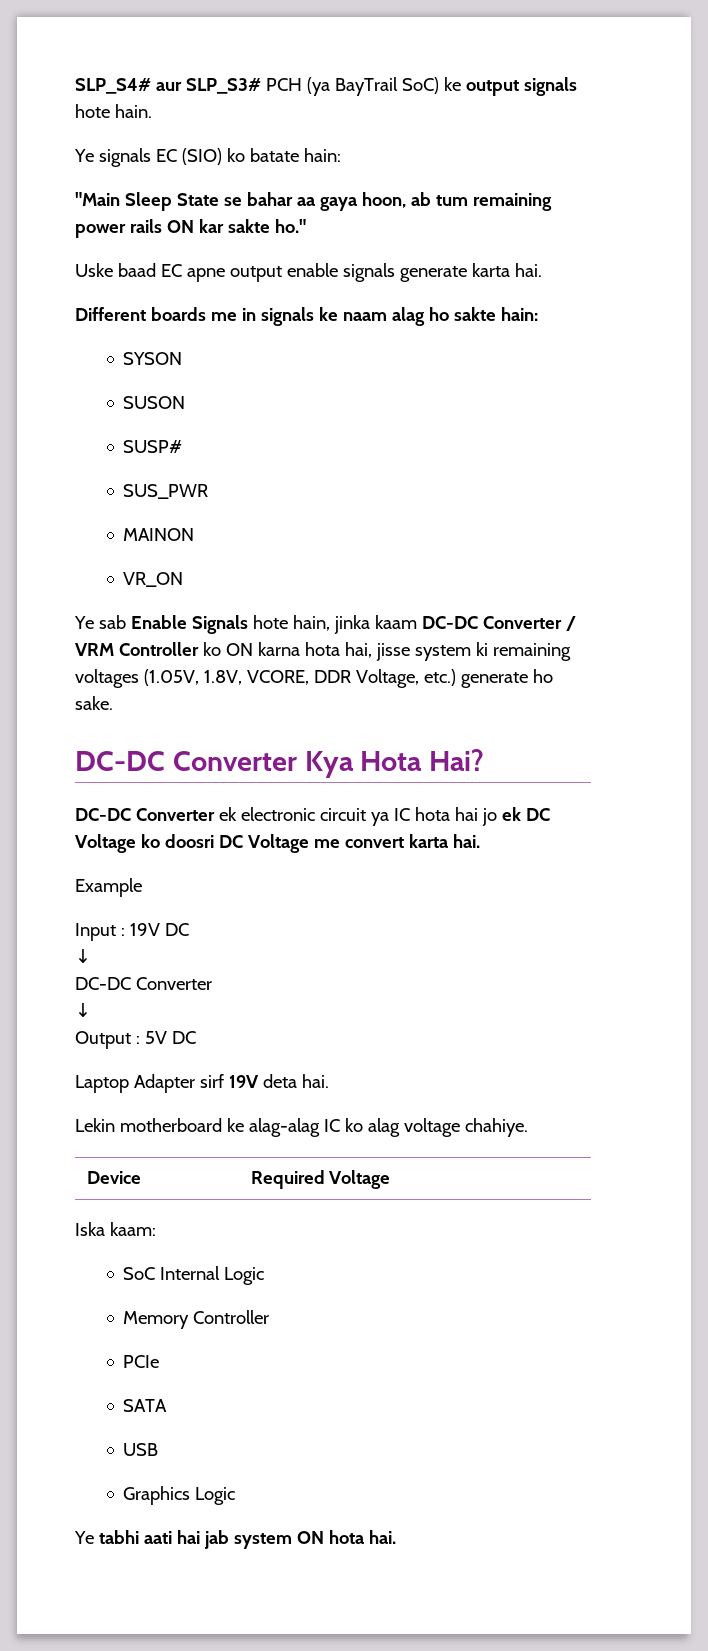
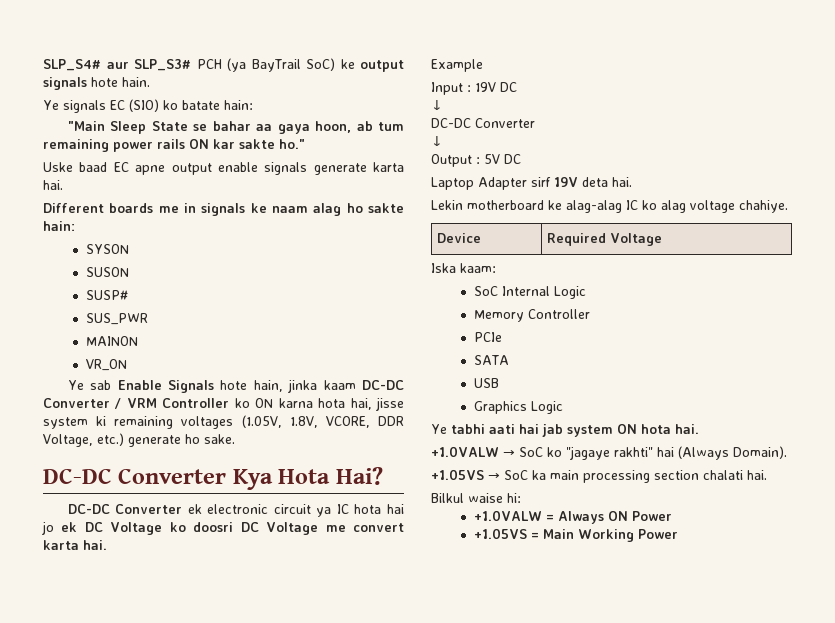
+ +1.0VALW → SoC ko "jagaye rakhti" hai (Always Domain).
+ +1.05VS → SoC ka main processing section chalati hai.
+ Bilkul waise hi:
+ +1.0VALW = Always ON Power
+ +1.05VS = Main Working Power

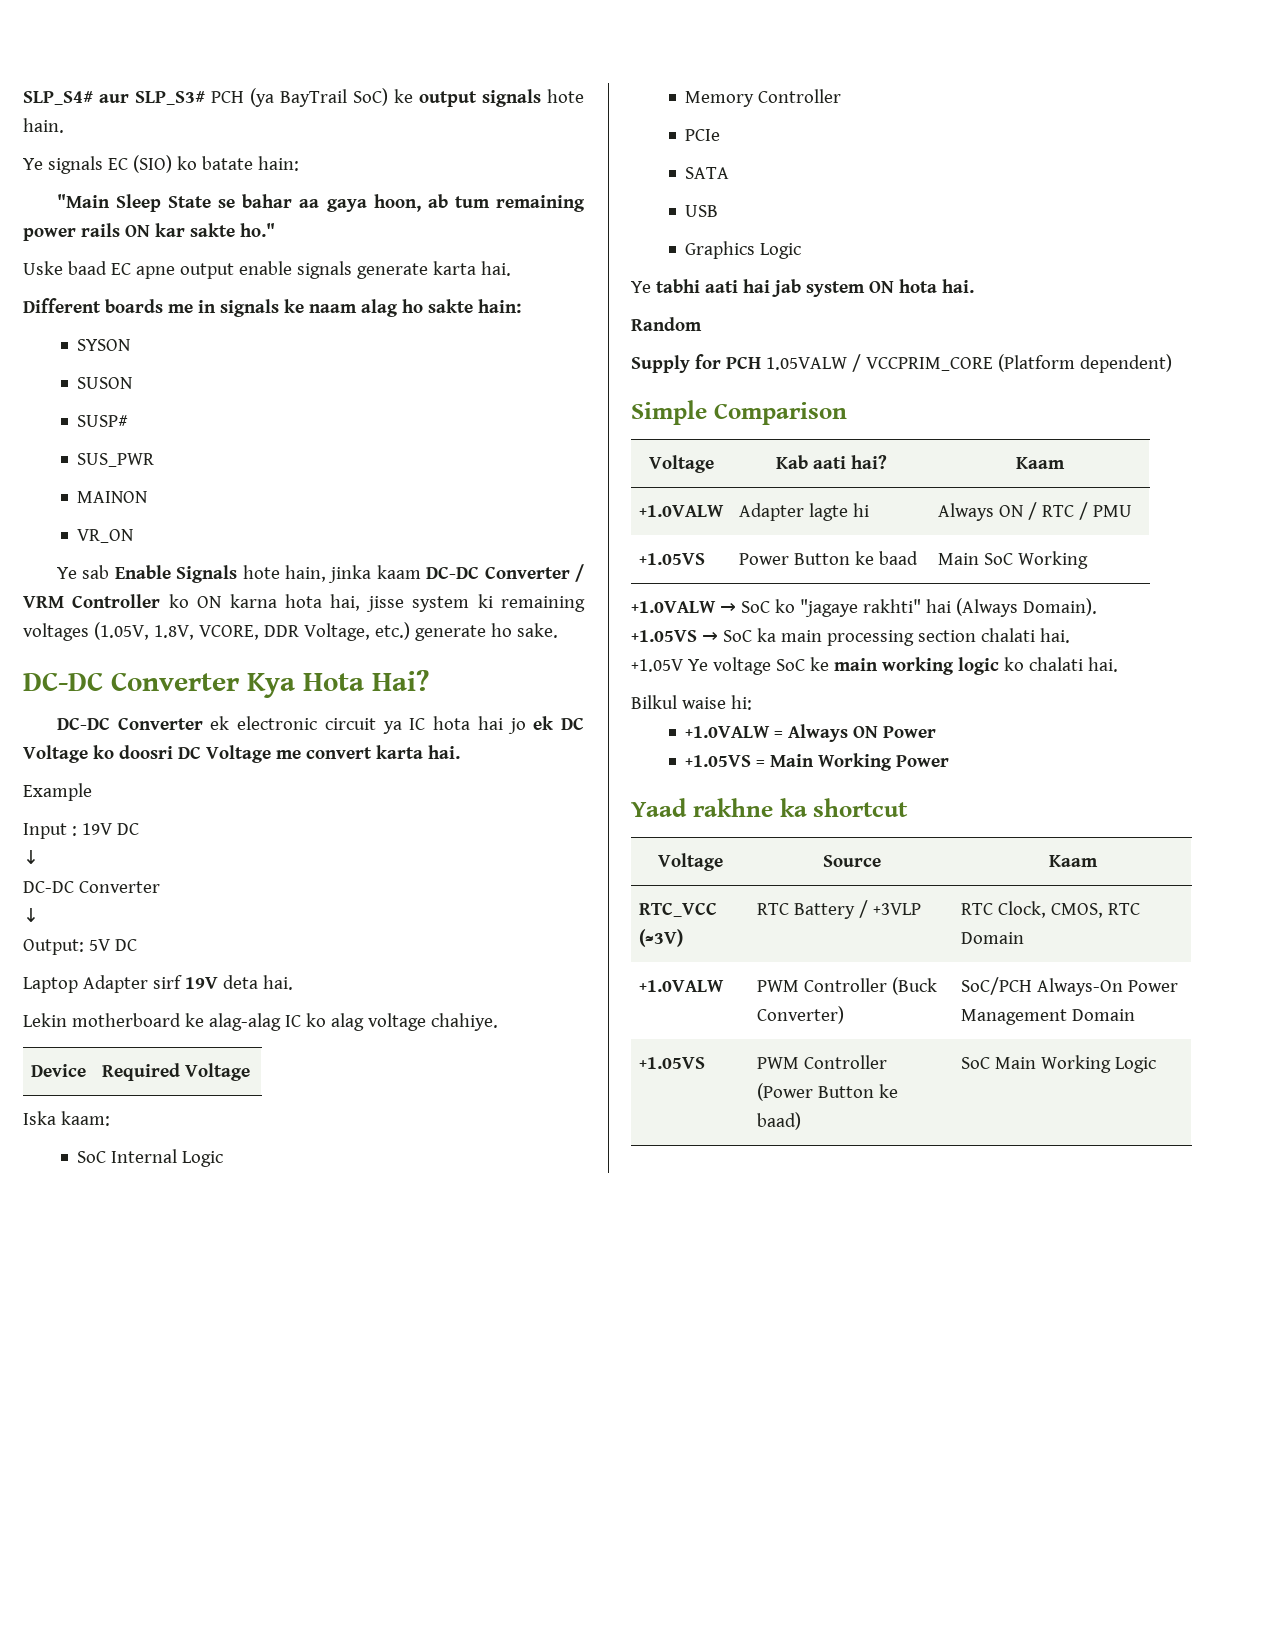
- Output : 5V DC
+ Output: 5V DC
+ Random
+ Supply for PCH 1.05VALW / VCCPRIM_CORE (Platform dependent)
+ Simple Comparison
+ Voltage | Kab aati hai? | Kaam
+ +1.0VALW | Adapter lagte hi | Always ON / RTC / PMU
+ +1.05VS | Power Button ke baad | Main SoC Working
+ +1.05V Ye voltage SoC ke main working logic ko chalati hai.
+ Yaad rakhne ka shortcut
+ Voltage | Source | Kaam
+ RTC_VCC (≈3V) | RTC Battery / +3VLP | RTC Clock, CMOS, RTC Domain
+ +1.0VALW | PWM Controller (Buck Converter) | SoC/PCH Always-On Power Management Domain
+ +1.05VS | PWM Controller (Power Button ke baad) | SoC Main Working Logic

